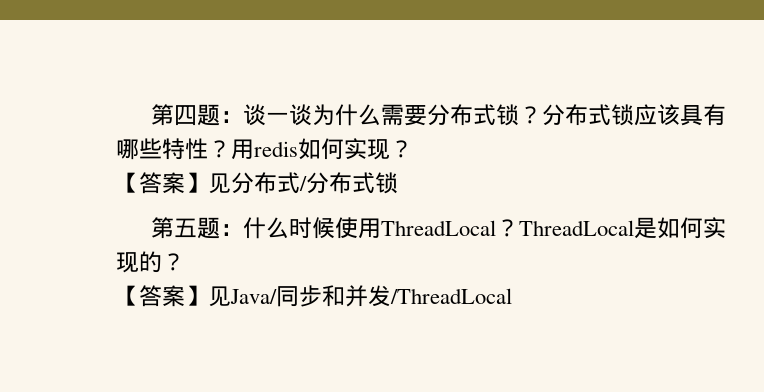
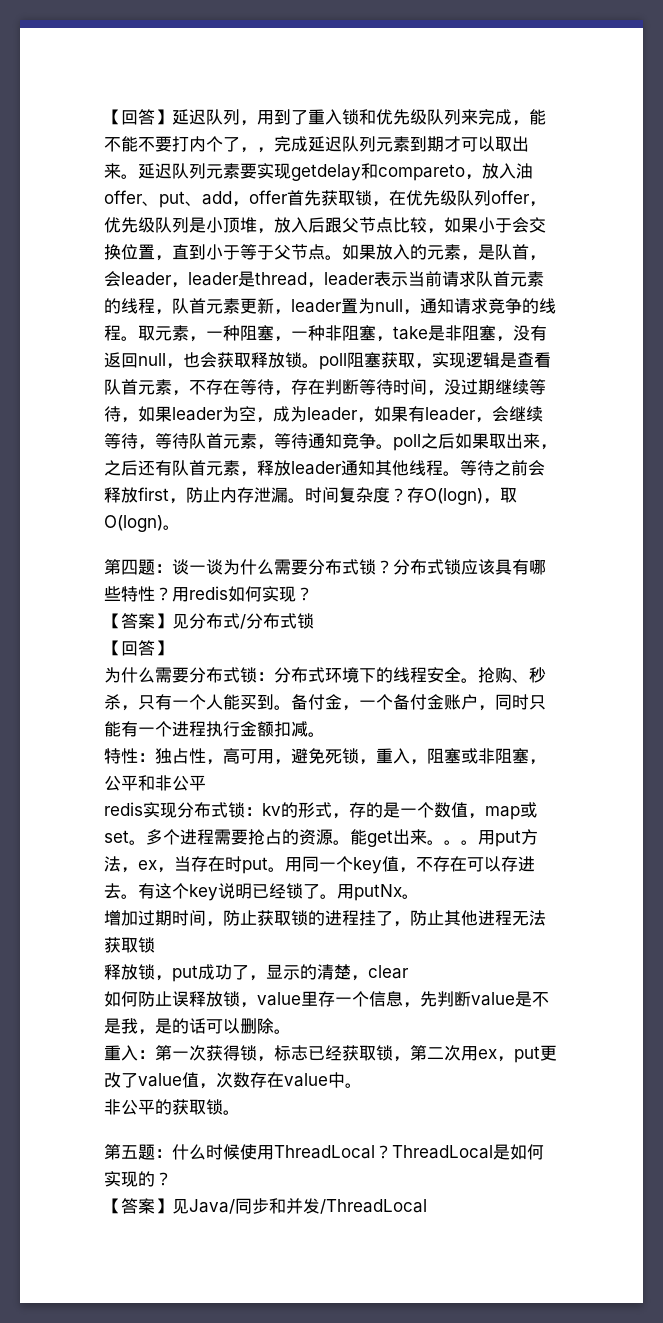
+ 【回答】延迟队列，用到了重入锁和优先级队列来完成，能不能不要打内个了，，完成延迟队列元素到期才可以取出来。延迟队列元素要实现getdelay和compareto，放入油offer、put、add，offer首先获取锁，在优先级队列offer，优先级队列是小顶堆，放入后跟父节点比较，如果小于会交换位置，直到小于等于父节点。如果放入的元素，是队首，会leader，leader是thread，leader表示当前请求队首元素的线程，队首元素更新，leader置为null，通知请求竞争的线程。取元素，一种阻塞，一种非阻塞，take是非阻塞，没有返回null，也会获取释放锁。poll阻塞获取，实现逻辑是查看队首元素，不存在等待，存在判断等待时间，没过期继续等待，如果leader为空，成为leader，如果有leader，会继续等待，等待队首元素，等待通知竞争。poll之后如果取出来，之后还有队首元素，释放leader通知其他线程。等待之前会释放first，防止内存泄漏。时间复杂度？存O(logn)，取O(logn)。
  【答案】见分布式/分布式锁
+ 【回答】
+ 为什么需要分布式锁：分布式环境下的线程安全。抢购、秒杀，只有一个人能买到。备付金，一个备付金账户，同时只能有一个进程执行金额扣减。
+ 特性：独占性，高可用，避免死锁，重入，阻塞或非阻塞，公平和非公平
+ redis实现分布式锁：kv的形式，存的是一个数值，map或set。多个进程需要抢占的资源。能get出来。。。用put方法，ex，当存在时put。用同一个key值，不存在可以存进去。有这个key说明已经锁了。用putNx。
+ 增加过期时间，防止获取锁的进程挂了，防止其他进程无法获取锁
+ 释放锁，put成功了，显示的清楚，clear
+ 如何防止误释放锁，value里存一个信息，先判断value是不是我，是的话可以删除。
+ 重入：第一次获得锁，标志已经获取锁，第二次用ex，put更改了value值，次数存在value中。
+ 非公平的获取锁。

